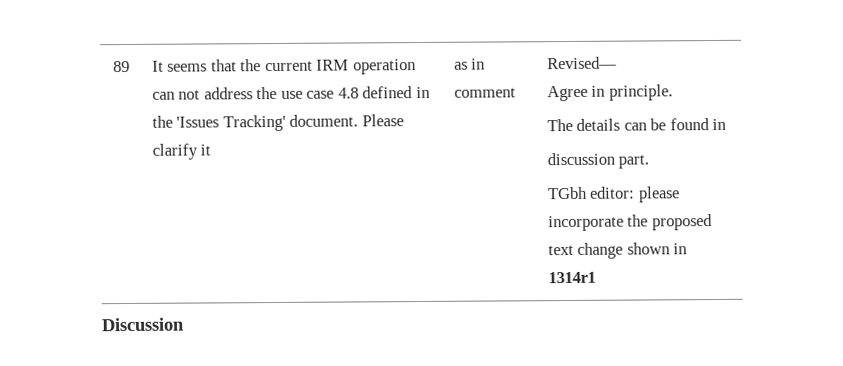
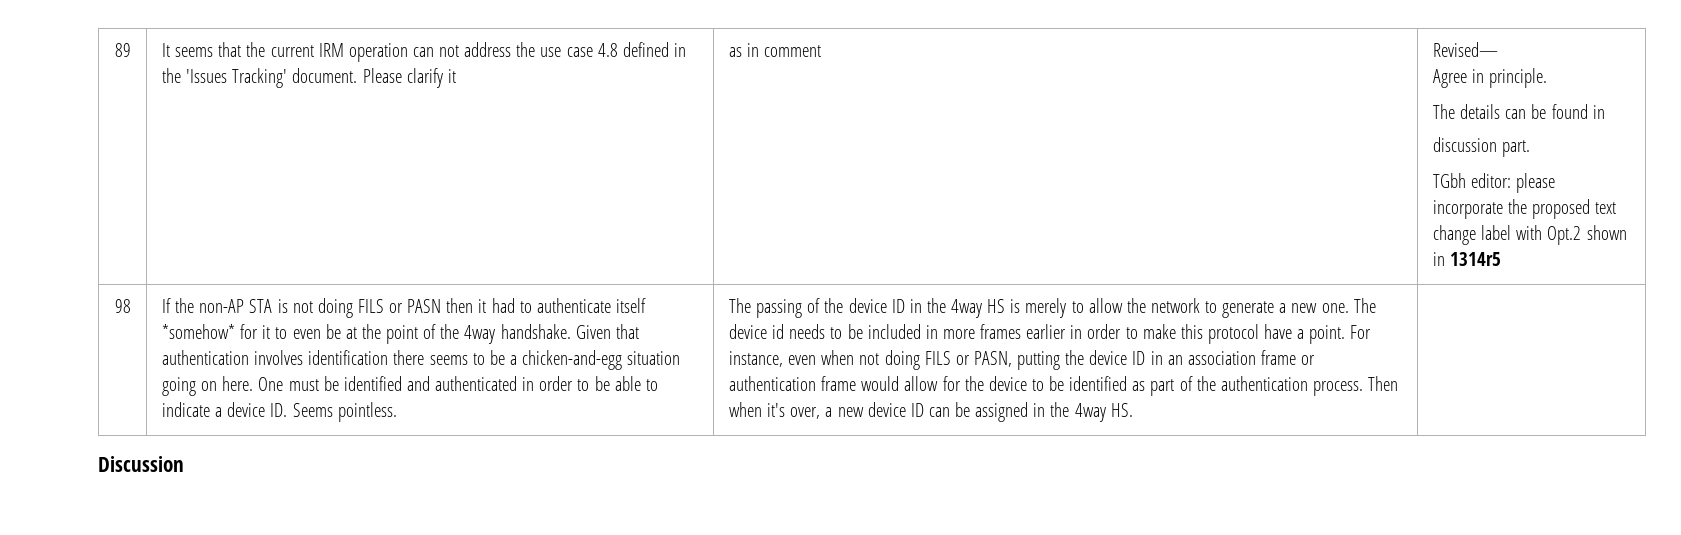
- TGbh editor: please incorporate the proposed text change shown in 1314r1
+ TGbh editor: please incorporate the proposed text change label with Opt.2 shown in 1314r5
+ 98 | If the non-AP STA is not doing FILS or PASN then it had to authenticate itself *somehow* for it to even be at the point of the 4way handshake. Given that authentication involves identification there seems to be a chicken-and-egg situation going on here. One must be identified and authenticated in order to be able to indicate a device ID. Seems pointless. | The passing of the device ID in the 4way HS is merely to allow the network to generate a new one. The device id needs to be included in more frames earlier in order to make this protocol have a point. For instance, even when not doing FILS or PASN, putting the device ID in an association frame or authentication frame would allow for the device to be identified as part of the authentication process. Then when it's over, a new device ID can be assigned in the 4way HS.

